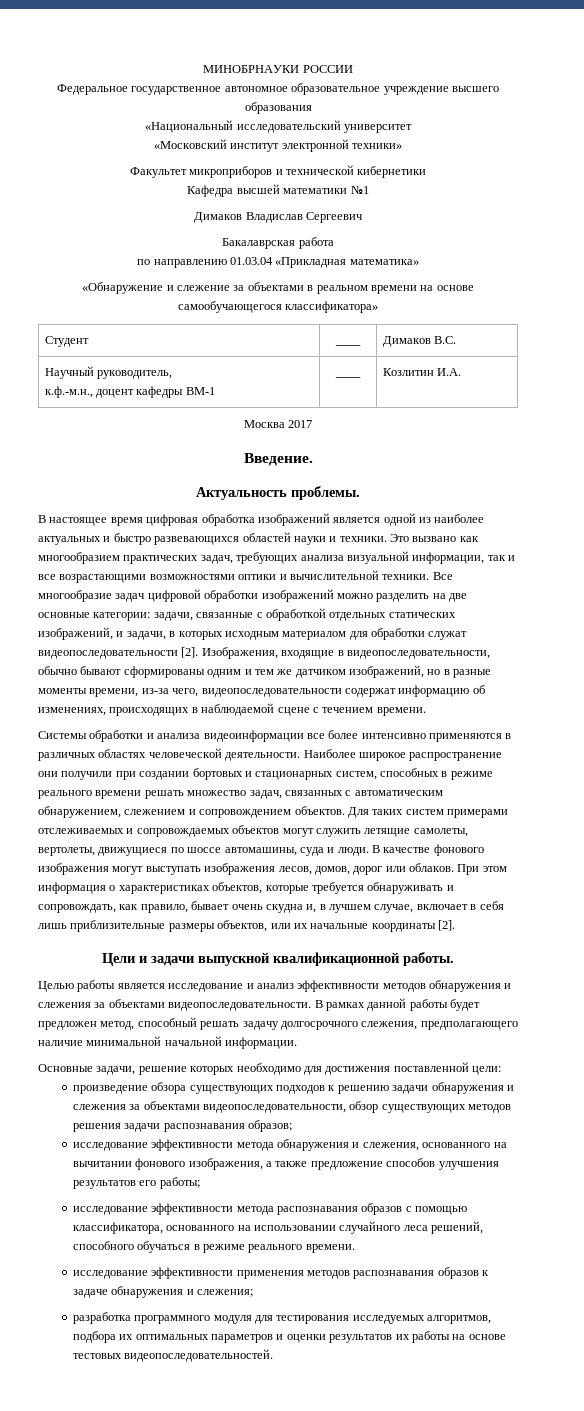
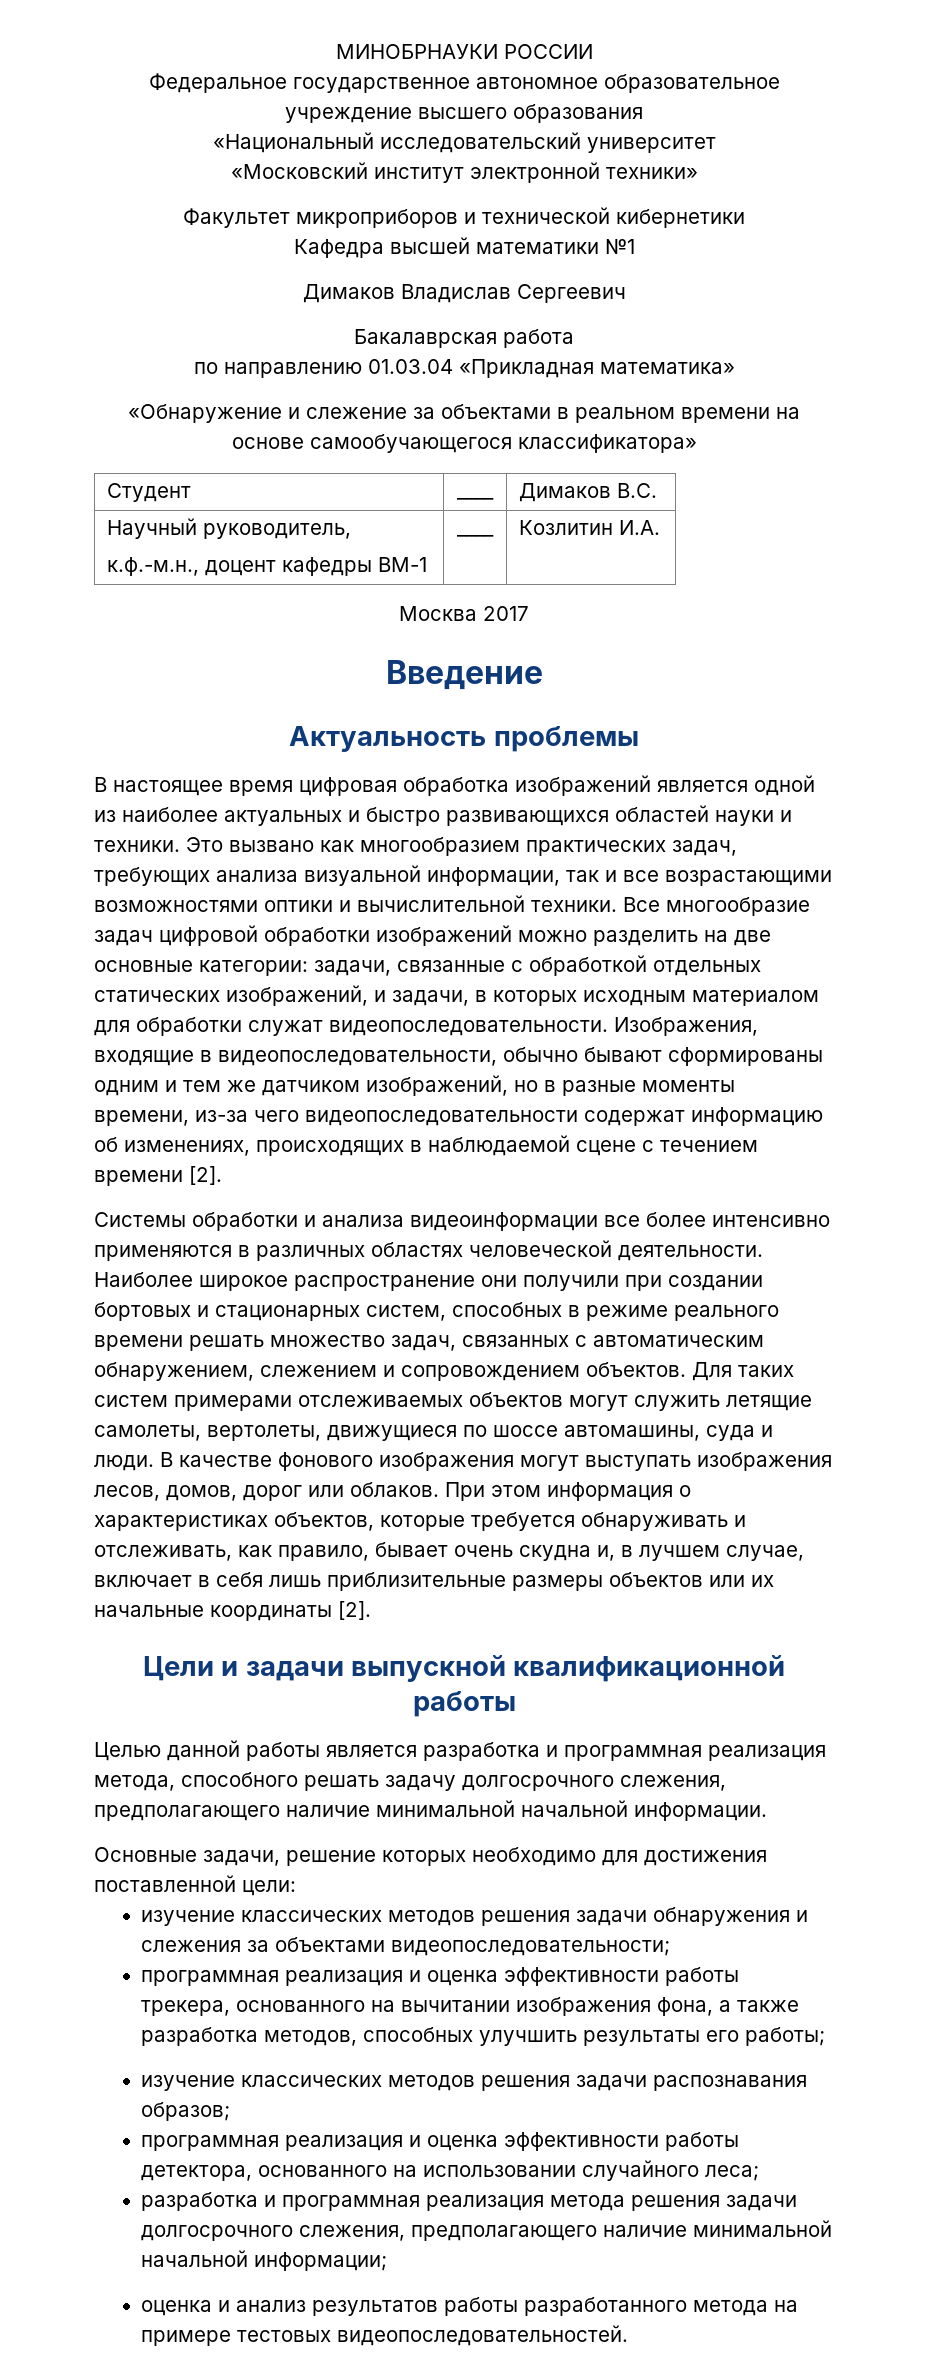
- Введение.
+ Введение
- Актуальность проблемы.
+ Актуальность проблемы
- В настоящее время цифровая обработка изображений является одной из наиболее актуальных и быстро развевающихся областей науки и техники.
+ В настоящее время цифровая обработка изображений является одной из наиболее актуальных и быстро развивающихся областей науки и техники.
- Все многообразие задач цифровой обработки изображений можно разделить на две основные категории: задачи, связанные с обработкой отдельных статических изображений, и задачи, в которых исходным материалом для обработки служат видеопоследовательности [2].
+ Все многообразие задач цифровой обработки изображений можно разделить на две основные категории: задачи, связанные с обработкой отдельных статических изображений, и задачи, в которых исходным материалом для обработки служат видеопоследовательности.
- Изображения, входящие в видеопоследовательности, обычно бывают сформированы одним и тем же датчиком изображений, но в разные моменты времени, из-за чего, видеопоследовательности содержат информацию об изменениях, происходящих в наблюдаемой сцене с течением времени.
+ Изображения, входящие в видеопоследовательности, обычно бывают сформированы одним и тем же датчиком изображений, но в разные моменты времени, из-за чего видеопоследовательности содержат информацию об изменениях, происходящих в наблюдаемой сцене с течением времени [2].
- Для таких систем примерами отслеживаемых и сопровождаемых объектов могут служить летящие самолеты, вертолеты, движущиеся по шоссе автомашины, суда и люди.
+ Для таких систем примерами отслеживаемых объектов могут служить летящие самолеты, вертолеты, движущиеся по шоссе автомашины, суда и люди.
- При этом информация о характеристиках объектов, которые требуется обнаруживать и сопровождать, как правило, бывает очень скудна и, в лучшем случае, включает в себя лишь приблизительные размеры объектов, или их начальные координаты [2].
+ При этом информация о характеристиках объектов, которые требуется обнаруживать и отслеживать, как правило, бывает очень скудна и, в лучшем случае, включает в себя лишь приблизительные размеры объектов или их начальные координаты [2].
- Цели и задачи выпускной квалификационной работы.
+ Цели и задачи выпускной квалификационной работы
- Целью работы является исследование и анализ эффективности методов обнаружения и слежения за объектами видеопоследовательности. В рамках данной работы будет предложен метод, способный решать задачу долгосрочного слежения, предполагающего наличие минимальной начальной информации.
+ Целью данной работы является разработка и программная реализация метода, способного решать задачу долгосрочного слежения, предполагающего наличие минимальной начальной информации.
- произведение обзора существующих подходов к решению задачи обнаружения и слежения за объектами видеопоследовательности, обзор существующих методов решения задачи распознавания образов;
+ изучение классических методов решения задачи обнаружения и слежения за объектами видеопоследовательности;
+ программная реализация и оценка эффективности работы трекера, основанного на вычитании изображения фона, а также разработка методов, способных улучшить результаты его работы;
+ изучение классических методов решения задачи распознавания образов;
- исследование эффективности метода обнаружения и слежения, основанного на вычитании фонового изображения, а также предложение способов улучшения результатов его работы;
- исследование эффективности метода распознавания образов с помощью классификатора, основанного на использовании случайного леса решений, способного обучаться в режиме реального времени.
- исследование эффективности применения методов распознавания образов к задаче обнаружения и слежения;
- разработка программного модуля для тестирования исследуемых алгоритмов, подбора их оптимальных параметров и оценки результатов их работы на основе тестовых видеопоследовательностей.
+ программная реализация и оценка эффективности работы детектора, основанного на использовании случайного леса;
+ разработка и программная реализация метода решения задачи долгосрочного слежения, предполагающего наличие минимальной начальной информации;
+ оценка и анализ результатов работы разработанного метода на примере тестовых видеопоследовательностей.

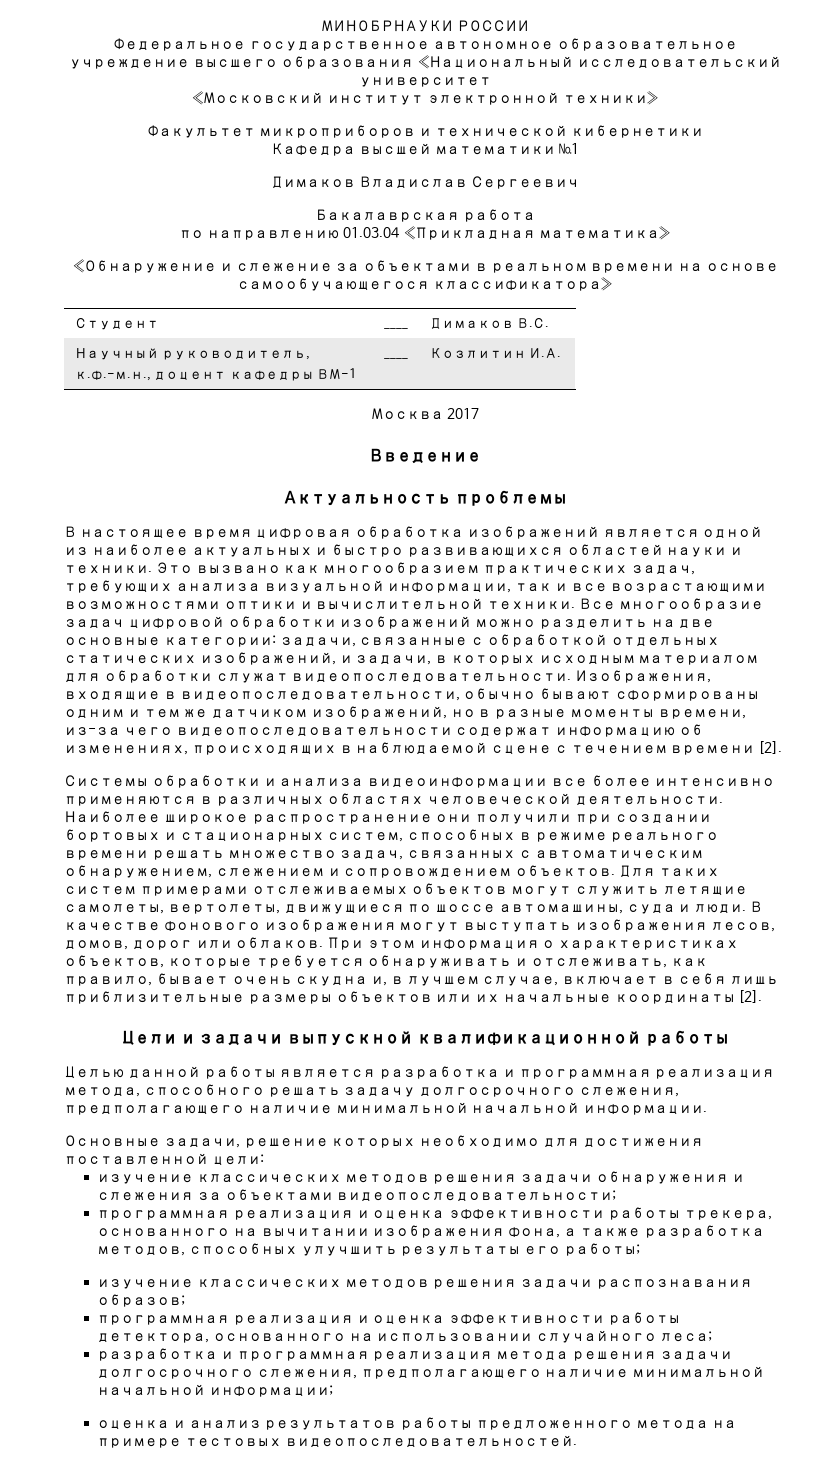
- Федеральное государственное автономное образовательное учреждение высшего образования
- «Национальный исследовательский университет
+ Федеральное государственное автономное образовательное учреждение высшего образования «Национальный исследовательский университет
- оценка и анализ результатов работы разработанного метода на примере тестовых видеопоследовательностей.
+ оценка и анализ результатов работы предложенного метода на примере тестовых видеопоследовательностей.

